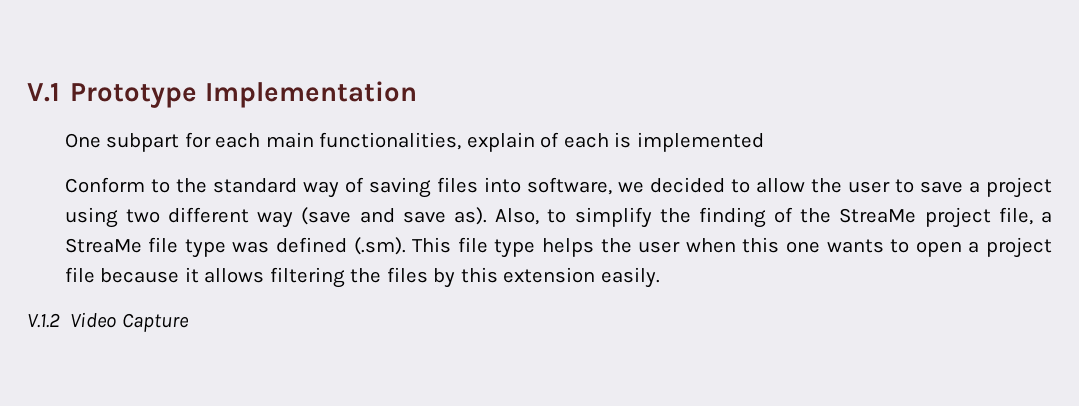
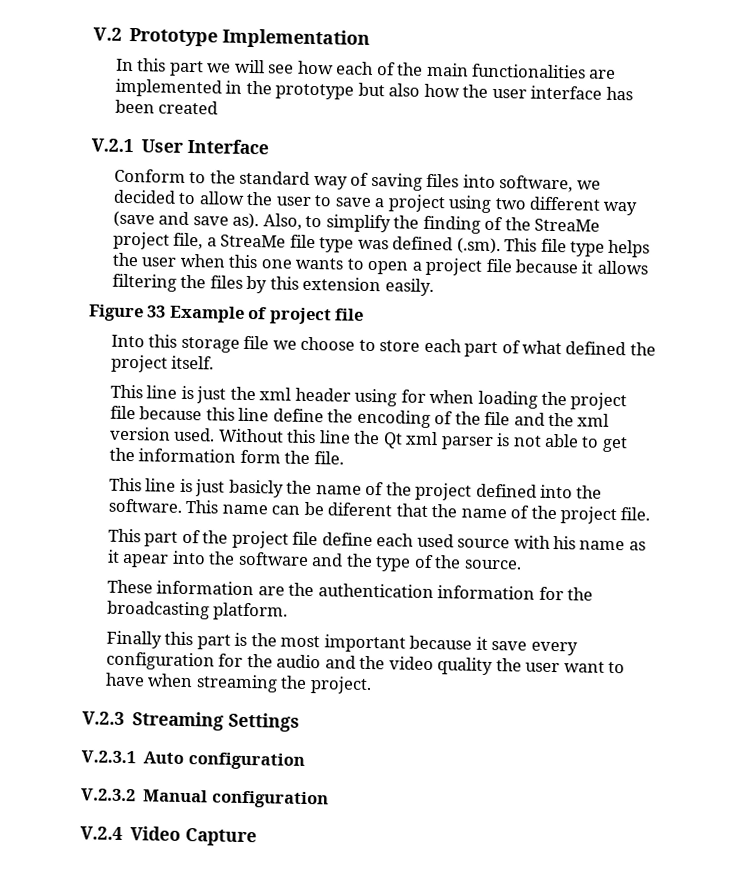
- V.1 Prototype Implementation
+ V.2 Prototype Implementation
- One subpart for each main functionalities, explain of each is implemented
+ In this part we will see how each of the main functionalities are implemented in the prototype but also how the user interface has been created
+ V.2.1 User Interface
- V.1.2 Video Capture
+ Figure 33 Example of project file
+ Into this storage file we choose to store each part of what defined the project itself.
+ This line is just the xml header using for when loading the project file because this line define the encoding of the file and the xml version used. Without this line the Qt xml parser is not able to get the information form the file.
+ This line is just basicly the name of the project defined into the software. This name can be diferent that the name of the project file.
+ This part of the project file define each used source with his name as it apear into the software and the type of the source.
+ These information are the authentication information for the broadcasting platform.
+ Finally this part is the most important because it save every configuration for the audio and the video quality the user want to have when streaming the project.
+ V.2.3 Streaming Settings
+ V.2.3.1 Auto configuration
+ V.2.3.2 Manual configuration
+ V.2.4 Video Capture

